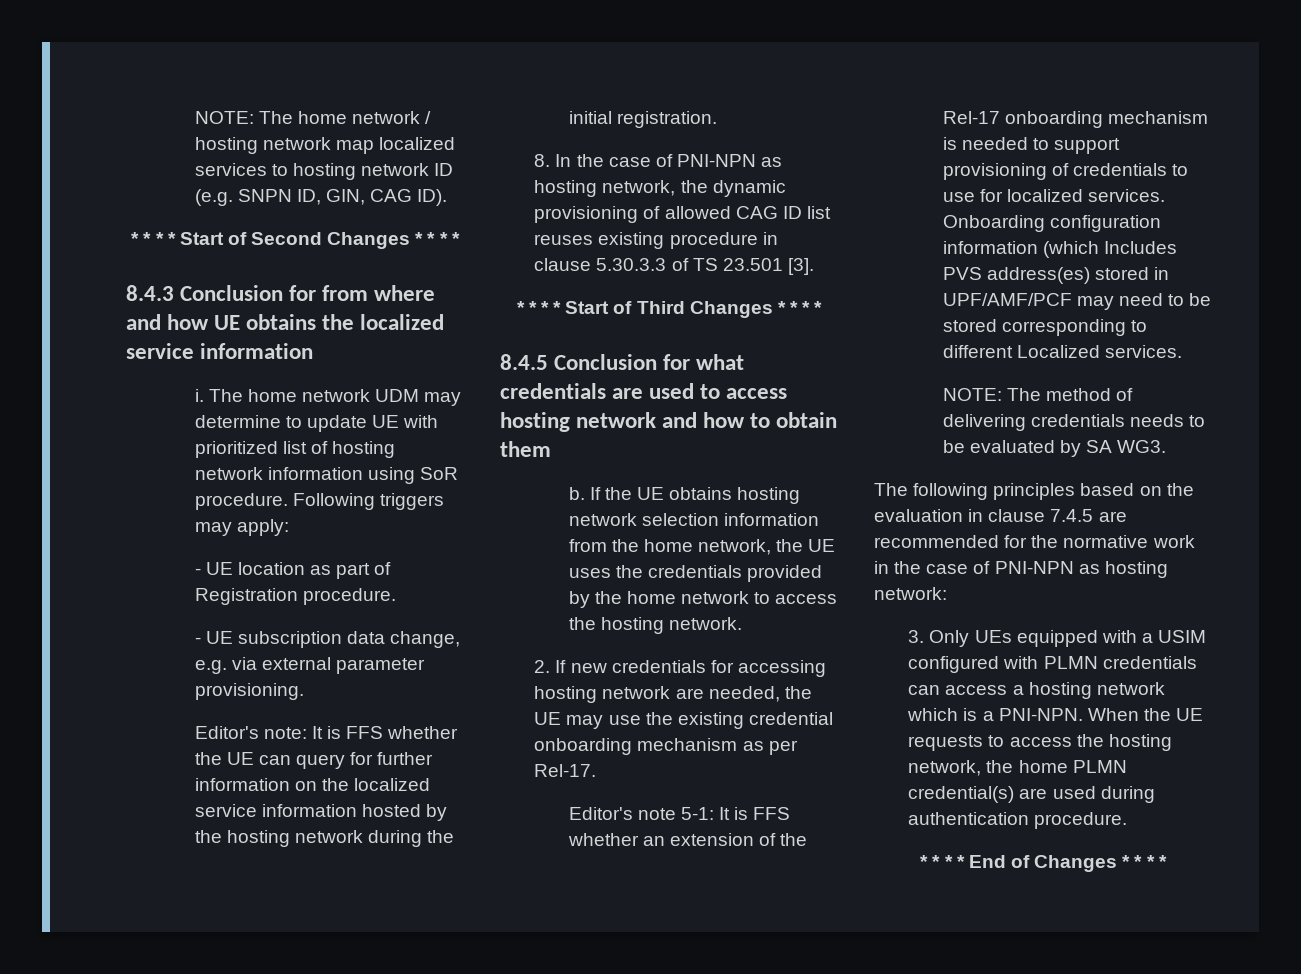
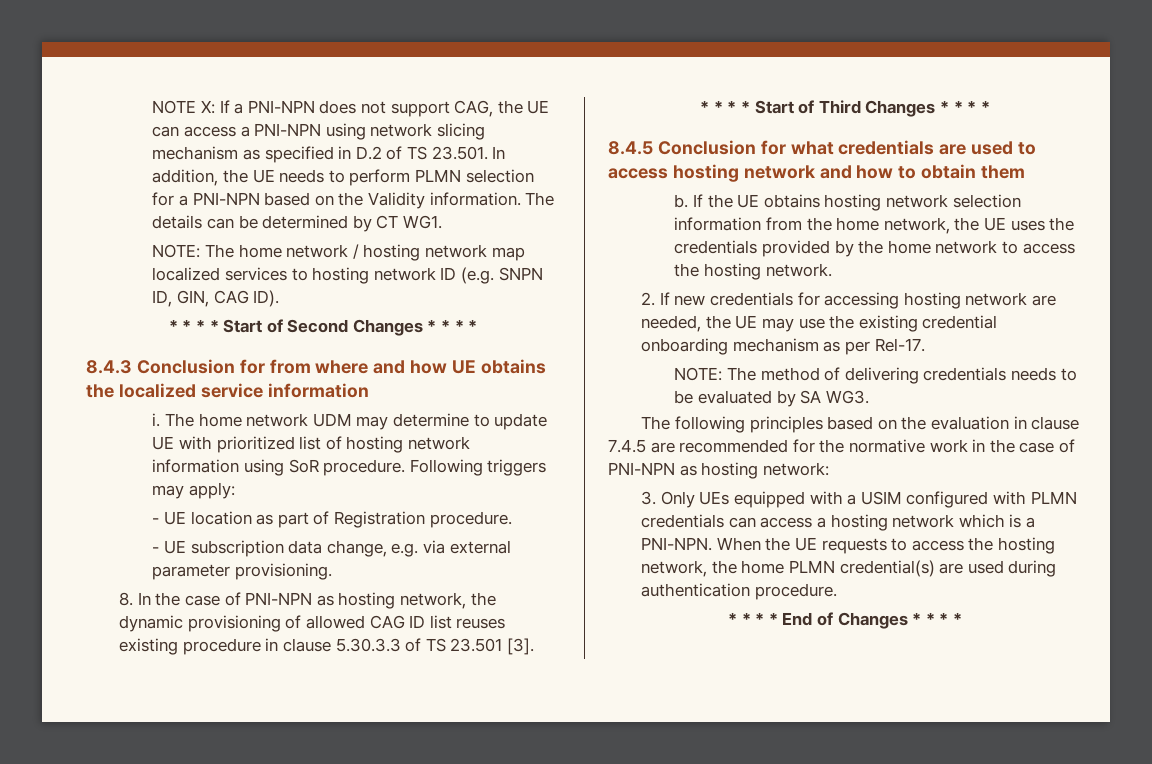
+ NOTE X: If a PNI-NPN does not support CAG, the UE can access a PNI-NPN using network slicing mechanism as specified in D.2 of TS 23.501. In addition, the UE needs to perform PLMN selection for a PNI-NPN based on the Validity information. The details can be determined by CT WG1.
- Editor's note: It is FFS whether the UE can query for further information on the localized service information hosted by the hosting network during the initial registration.
- Editor's note 5-1: It is FFS whether an extension of the Rel-17 onboarding mechanism is needed to support provisioning of credentials to use for localized services. Onboarding configuration information (which Includes PVS address(es) stored in UPF/AMF/PCF may need to be stored corresponding to different Localized services.

